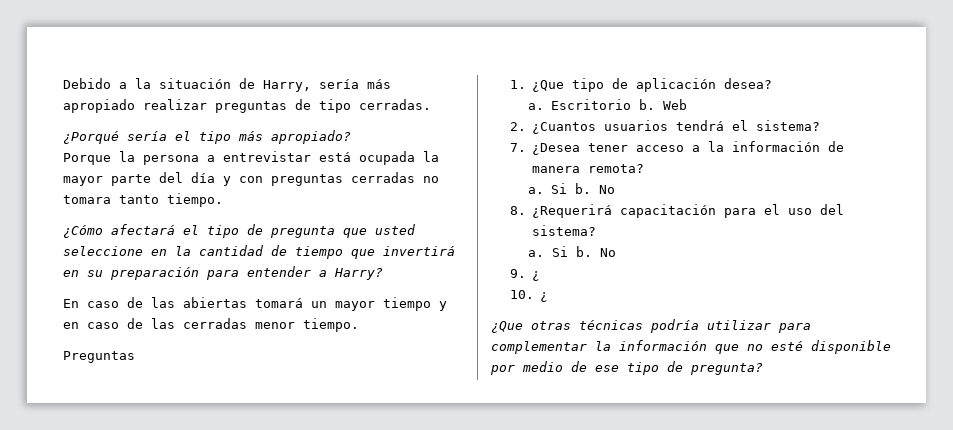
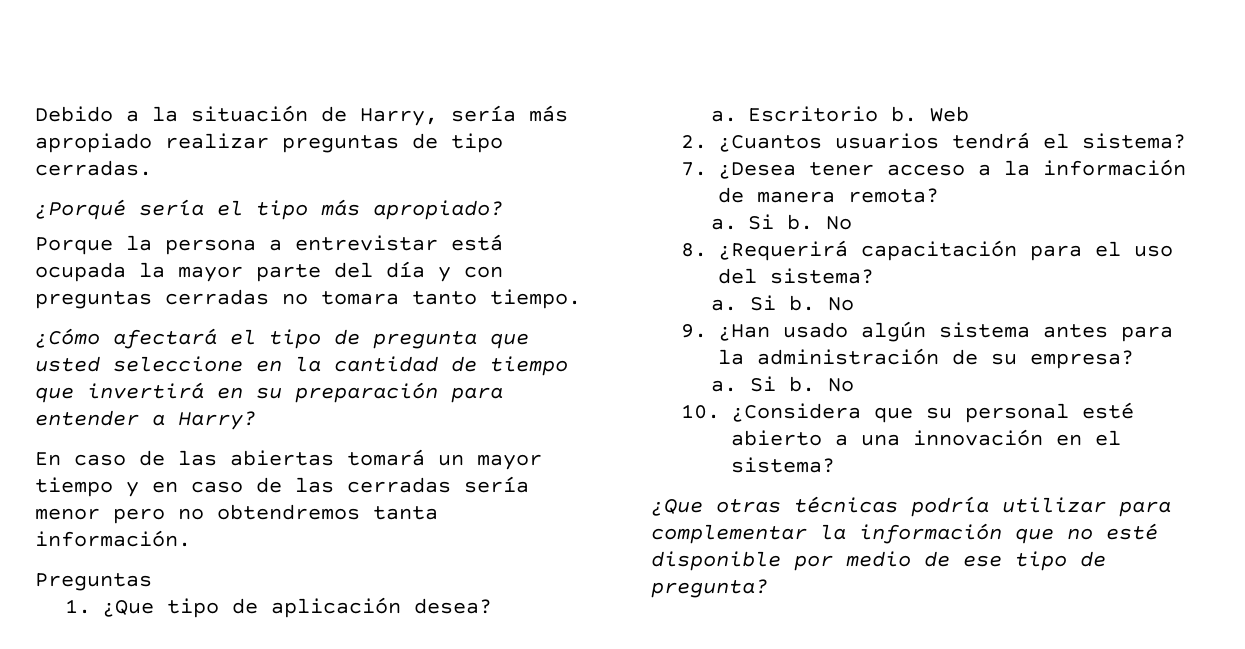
- En caso de las abiertas tomará un mayor tiempo y en caso de las cerradas menor tiempo.
+ En caso de las abiertas tomará un mayor tiempo y en caso de las cerradas sería menor pero no obtendremos tanta información.
- 9. ¿
- 10. ¿
+ 9. ¿Han usado algún sistema antes para la administración de su empresa?
+ a. Si b. No
+ 10. ¿Considera que su personal esté abierto a una innovación en el sistema?

